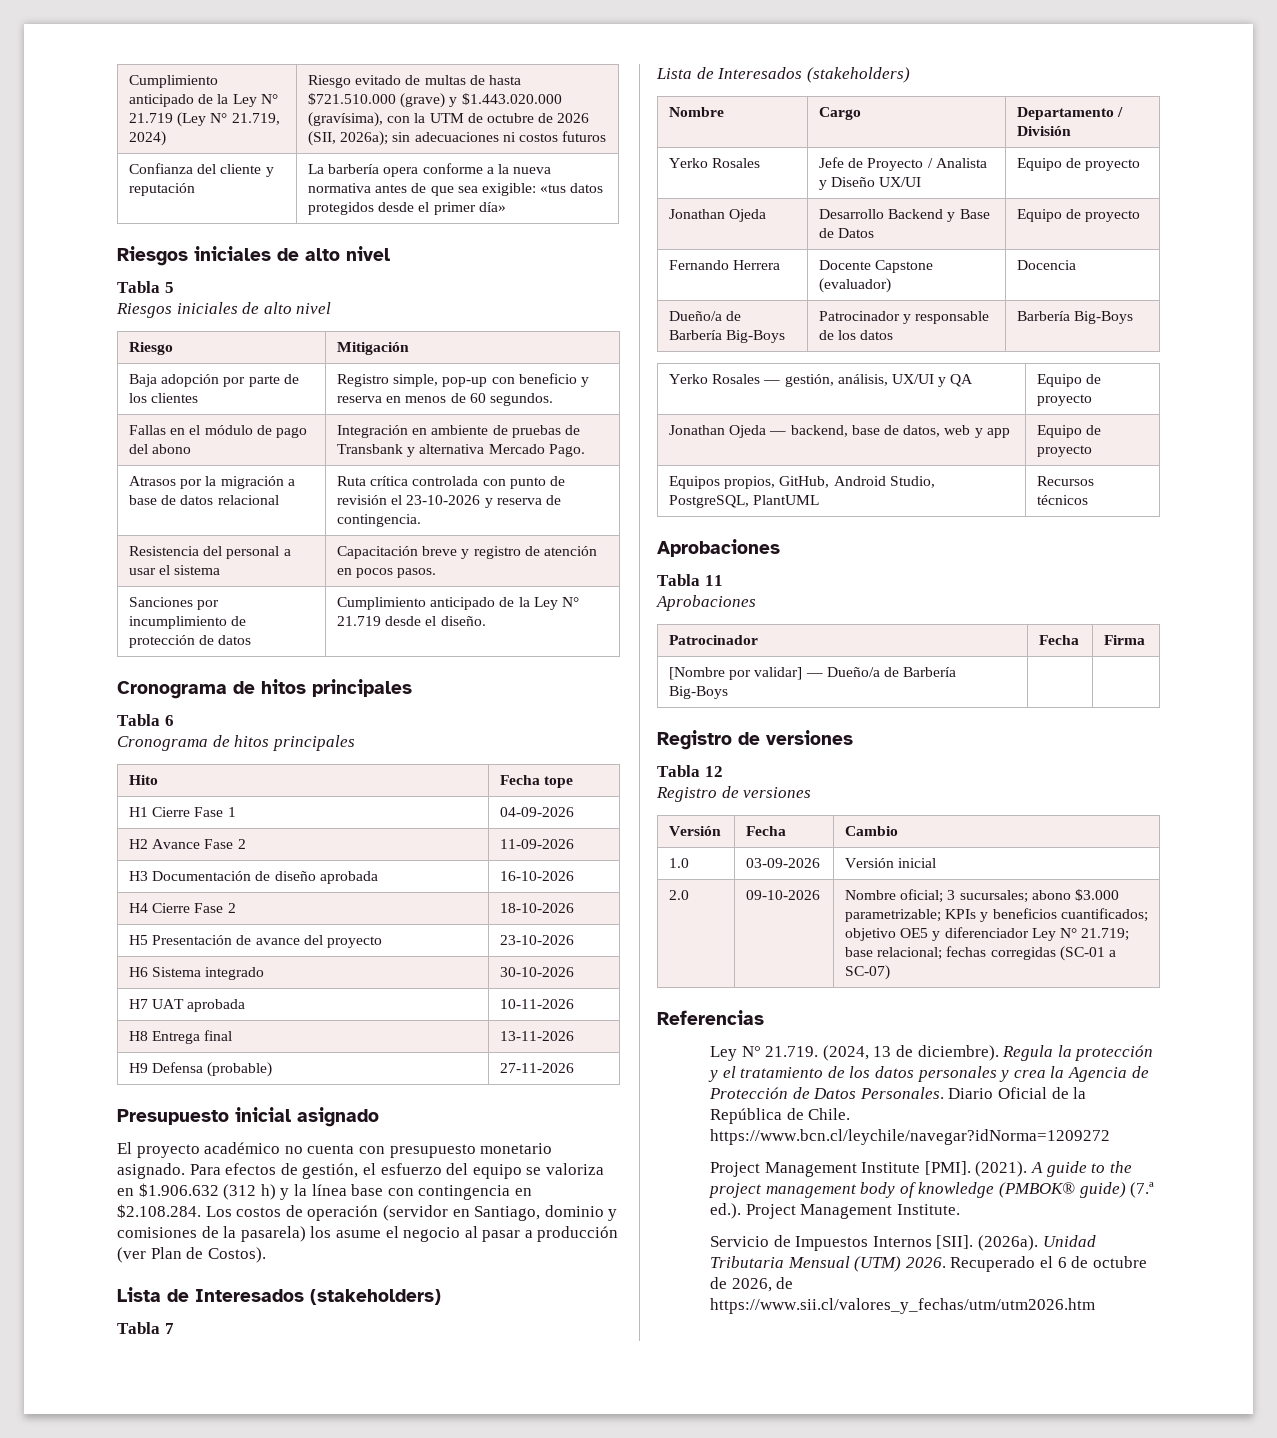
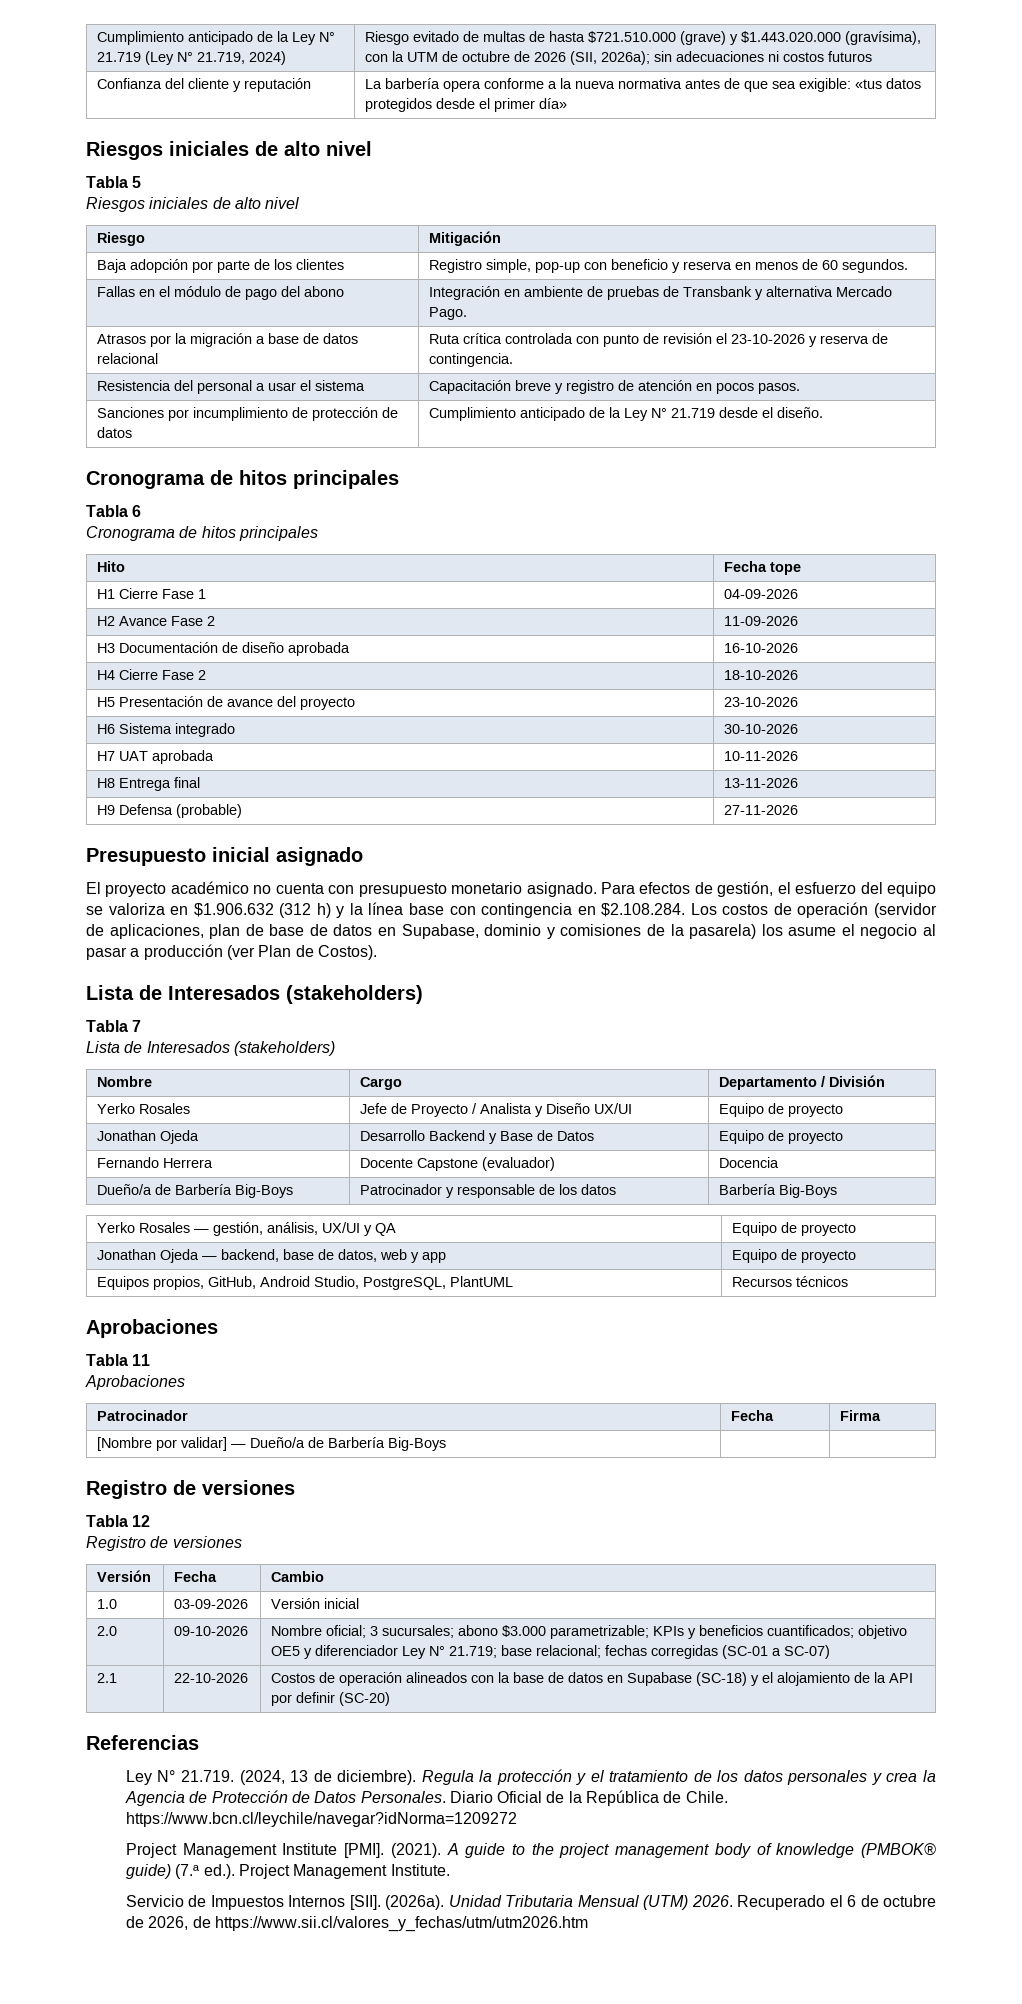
- Para efectos de gestión, el esfuerzo del equipo se valoriza en $1.906.632 (312 h) y la línea base con contingencia en $2.108.284. Los costos de operación (servidor en Santiago, dominio y comisiones de la pasarela) los asume el negocio al pasar a producción (ver Plan de Costos).
+ Para efectos de gestión, el esfuerzo del equipo se valoriza en $1.906.632 (312 h) y la línea base con contingencia en $2.108.284. Los costos de operación (servidor de aplicaciones, plan de base de datos en Supabase, dominio y comisiones de la pasarela) los asume el negocio al pasar a producción (ver Plan de Costos).
+ 2.1 | 22-10-2026 | Costos de operación alineados con la base de datos en Supabase (SC-18) y el alojamiento de la API por definir (SC-20)

